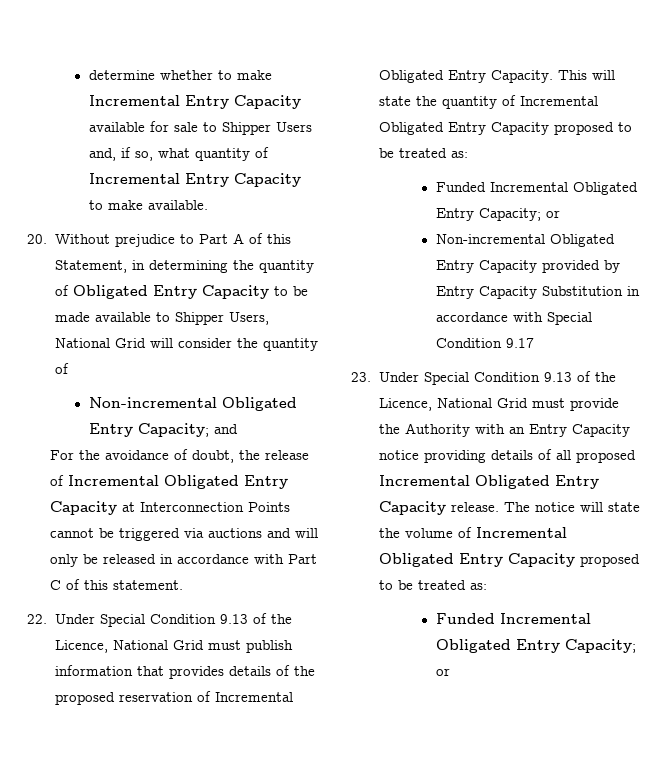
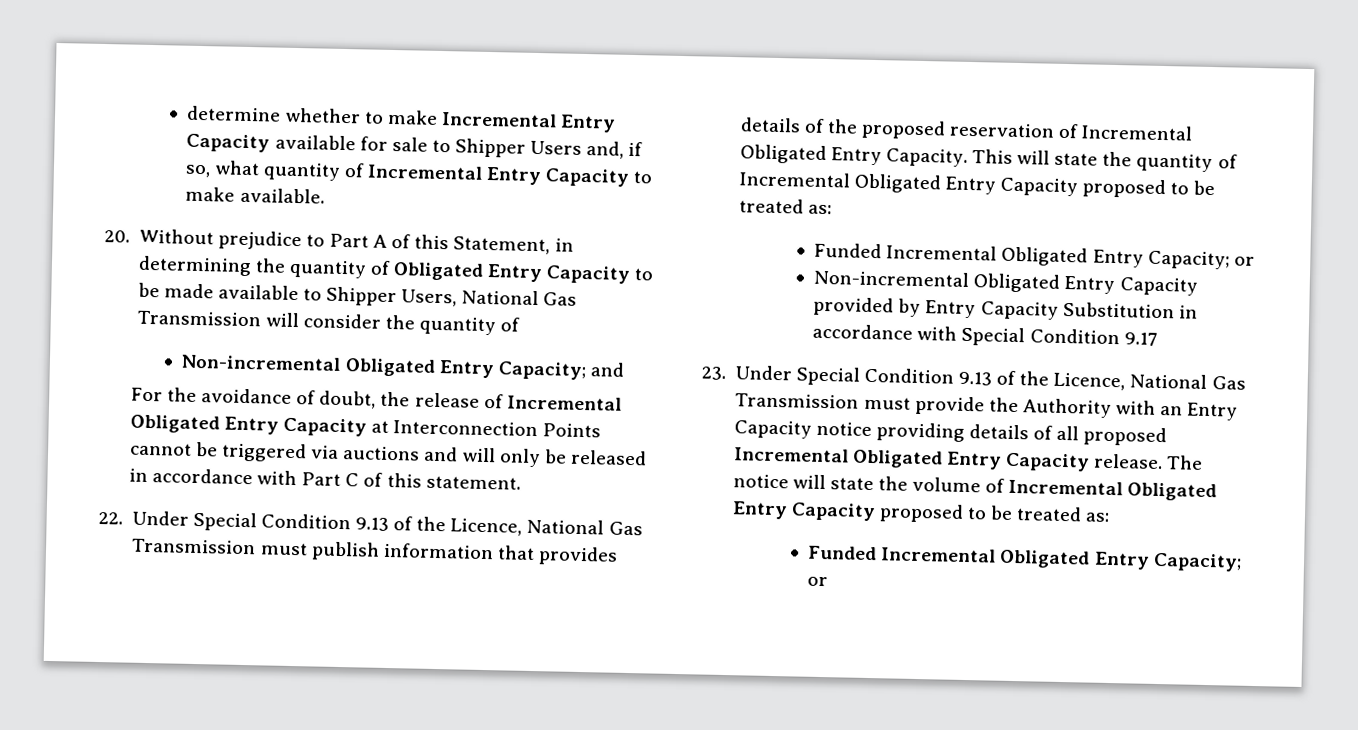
- 20. Without prejudice to Part A of this Statement, in determining the quantity of Obligated Entry Capacity to be made available to Shipper Users, National Grid will consider the quantity of
+ 20. Without prejudice to Part A of this Statement, in determining the quantity of Obligated Entry Capacity to be made available to Shipper Users, National Gas Transmission will consider the quantity of
- 22. Under Special Condition 9.13 of the Licence, National Grid must publish information that provides details of the proposed reservation of Incremental Obligated Entry Capacity.
+ 22. Under Special Condition 9.13 of the Licence, National Gas Transmission must publish information that provides details of the proposed reservation of Incremental Obligated Entry Capacity.
- 23. Under Special Condition 9.13 of the Licence, National Grid must provide the Authority with an Entry Capacity notice providing details of all proposed Incremental Obligated Entry Capacity release.
+ 23. Under Special Condition 9.13 of the Licence, National Gas Transmission must provide the Authority with an Entry Capacity notice providing details of all proposed Incremental Obligated Entry Capacity release.

